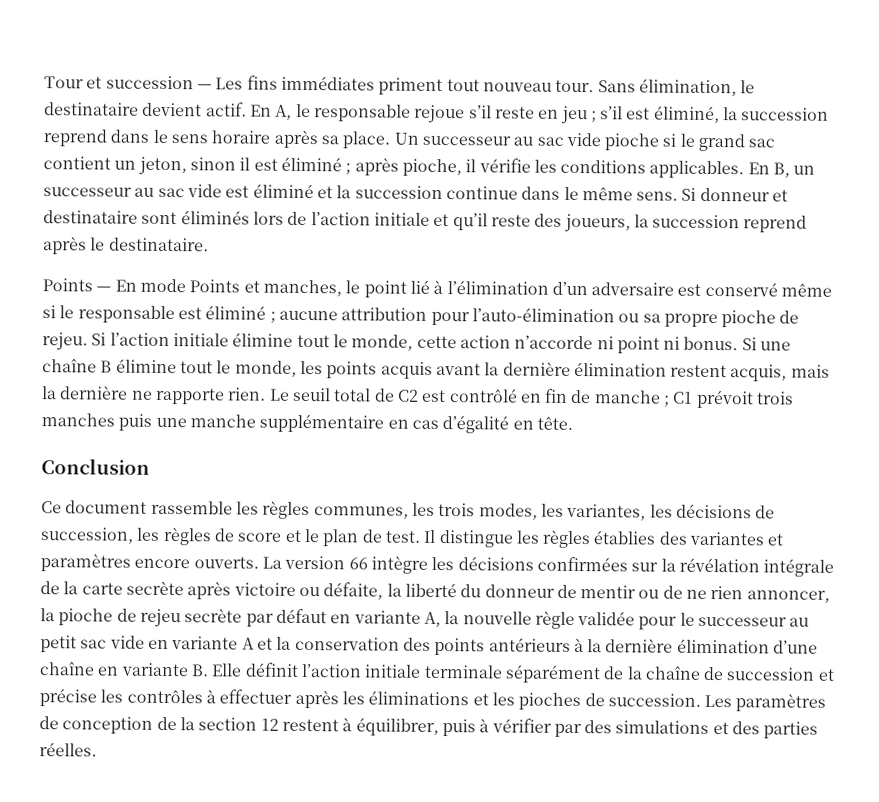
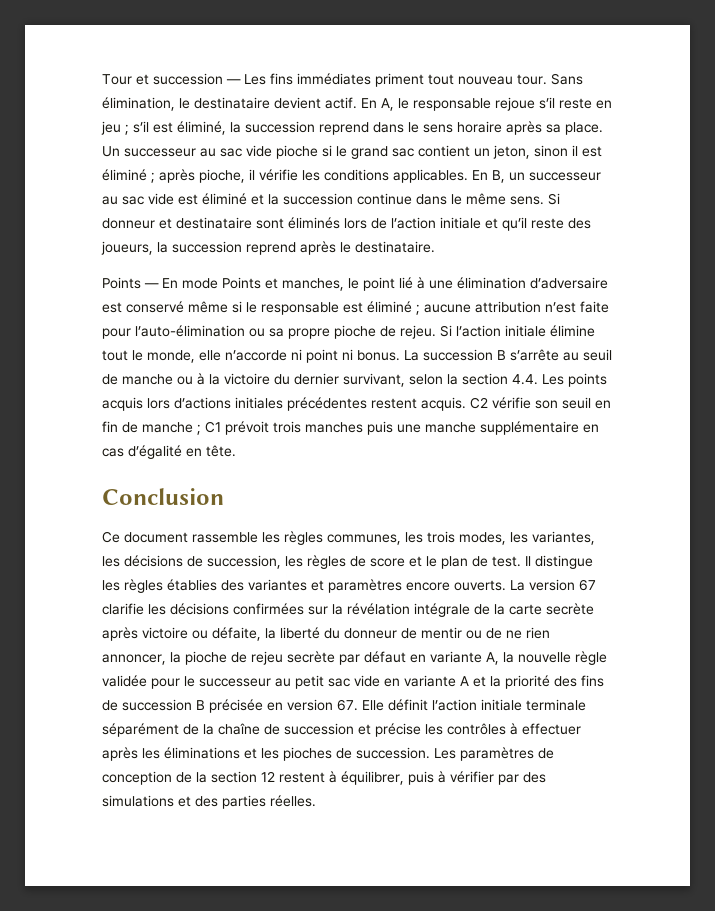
- Points — En mode Points et manches, le point lié à l’élimination d’un adversaire est conservé même si le responsable est éliminé ; aucune attribution pour l’auto-élimination ou sa propre pioche de rejeu.
+ Points — En mode Points et manches, le point lié à une élimination d’adversaire est conservé même si le responsable est éliminé ; aucune attribution n’est faite pour l’auto-élimination ou sa propre pioche de rejeu.
- Si l’action initiale élimine tout le monde, cette action n’accorde ni point ni bonus.
+ Si l’action initiale élimine tout le monde, elle n’accorde ni point ni bonus.
- Si une chaîne B élimine tout le monde, les points acquis avant la dernière élimination restent acquis, mais la dernière ne rapporte rien. Le seuil total de C2 est contrôlé en fin de manche ; C1 prévoit trois manches puis une manche supplémentaire en cas d’égalité en tête.
+ La succession B s’arrête au seuil de manche ou à la victoire du dernier survivant, selon la section 4.4. Les points acquis lors d’actions initiales précédentes restent acquis. C2 vérifie son seuil en fin de manche ; C1 prévoit trois manches puis une manche supplémentaire en cas d’égalité en tête.
- La version 66 intègre les décisions confirmées sur la révélation intégrale de la carte secrète après victoire ou défaite, la liberté du donneur de mentir ou de ne rien annoncer, la pioche de rejeu secrète par défaut en variante A, la nouvelle règle validée pour le successeur au petit sac vide en variante A et la conservation des points antérieurs à la dernière élimination d’une chaîne en variante B. Elle définit l’action initiale terminale séparément de la chaîne de succession et précise les contrôles à effectuer après les éliminations et les pioches de succession.
+ La version 67 clarifie les décisions confirmées sur la révélation intégrale de la carte secrète après victoire ou défaite, la liberté du donneur de mentir ou de ne rien annoncer, la pioche de rejeu secrète par défaut en variante A, la nouvelle règle validée pour le successeur au petit sac vide en variante A et la priorité des fins de succession B précisée en version 67. Elle définit l’action initiale terminale séparément de la chaîne de succession et précise les contrôles à effectuer après les éliminations et les pioches de succession.

